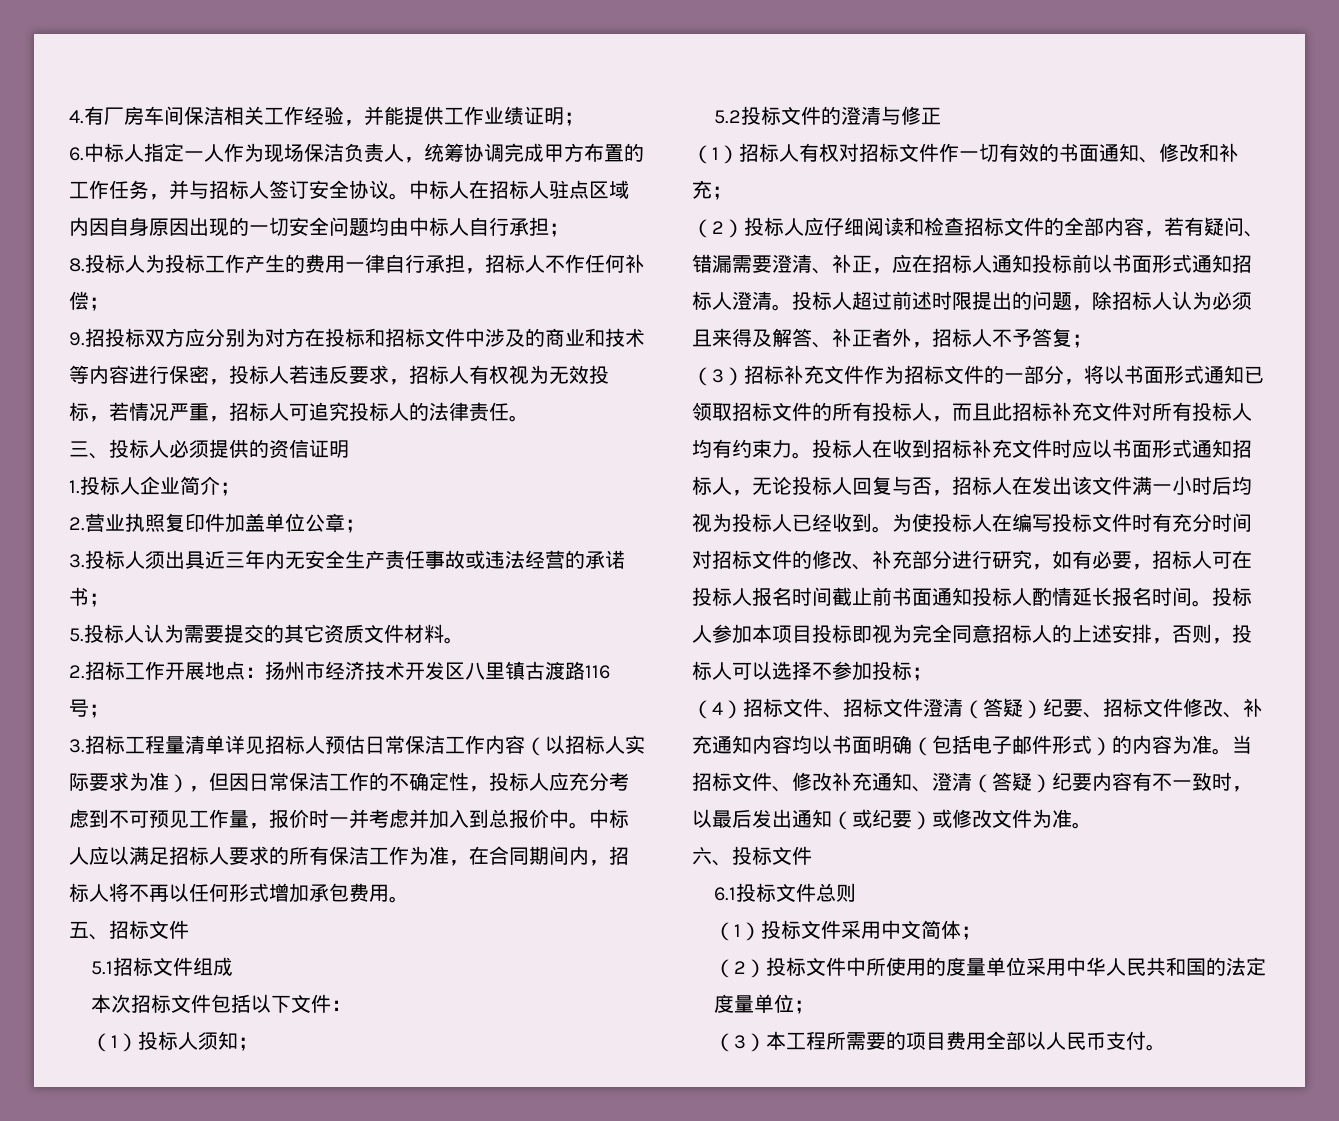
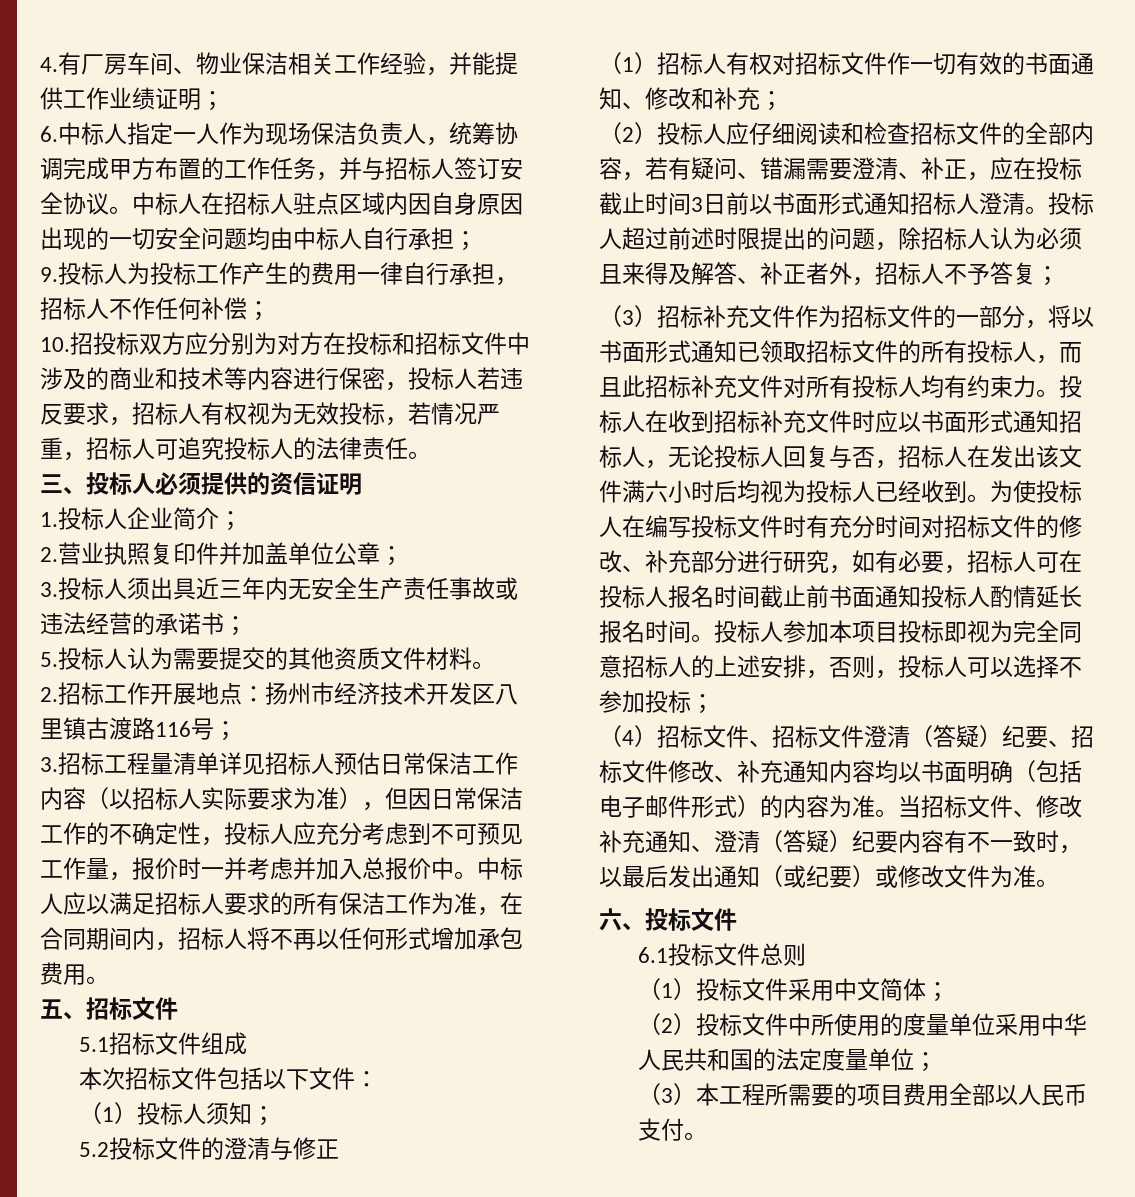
- 4.有厂房车间保洁相关工作经验，并能提供工作业绩证明；
+ 4.有厂房车间、物业保洁相关工作经验，并能提供工作业绩证明；
- 8.投标人为投标工作产生的费用一律自行承担，招标人不作任何补偿；
+ 9.投标人为投标工作产生的费用一律自行承担，招标人不作任何补偿；
- 9.招投标双方应分别为对方在投标和招标文件中涉及的商业和技术等内容进行保密，投标人若违反要求，招标人有权视为无效投标，若情况严重，招标人可追究投标人的法律责任。
+ 10.招投标双方应分别为对方在投标和招标文件中涉及的商业和技术等内容进行保密，投标人若违反要求，招标人有权视为无效投标，若情况严重，招标人可追究投标人的法律责任。
- 2.营业执照复印件加盖单位公章；
+ 2.营业执照复印件并加盖单位公章；
- 5.投标人认为需要提交的其它资质文件材料。
+ 5.投标人认为需要提交的其他资质文件材料。
- 3.招标工程量清单详见招标人预估日常保洁工作内容（以招标人实际要求为准），但因日常保洁工作的不确定性，投标人应充分考虑到不可预见工作量，报价时一并考虑并加入到总报价中。
+ 3.招标工程量清单详见招标人预估日常保洁工作内容（以招标人实际要求为准），但因日常保洁工作的不确定性，投标人应充分考虑到不可预见工作量，报价时一并考虑并加入总报价中。
- （2）投标人应仔细阅读和检查招标文件的全部内容，若有疑问、错漏需要澄清、补正，应在招标人通知投标前以书面形式通知招标人澄清。
+ （2）投标人应仔细阅读和检查招标文件的全部内容，若有疑问、错漏需要澄清、补正，应在投标截止时间3日前以书面形式通知招标人澄清。
- 投标人在收到招标补充文件时应以书面形式通知招标人，无论投标人回复与否，招标人在发出该文件满一小时后均视为投标人已经收到。
+ 投标人在收到招标补充文件时应以书面形式通知招标人，无论投标人回复与否，招标人在发出该文件满六小时后均视为投标人已经收到。

